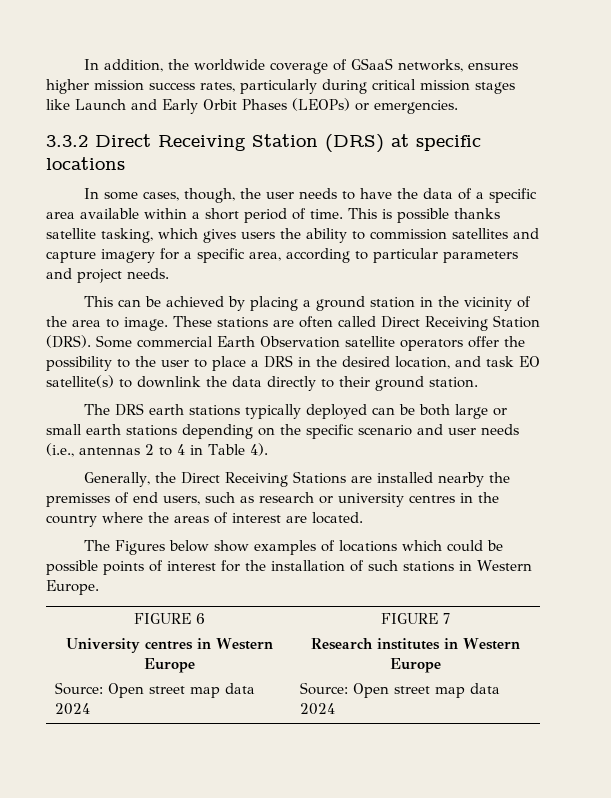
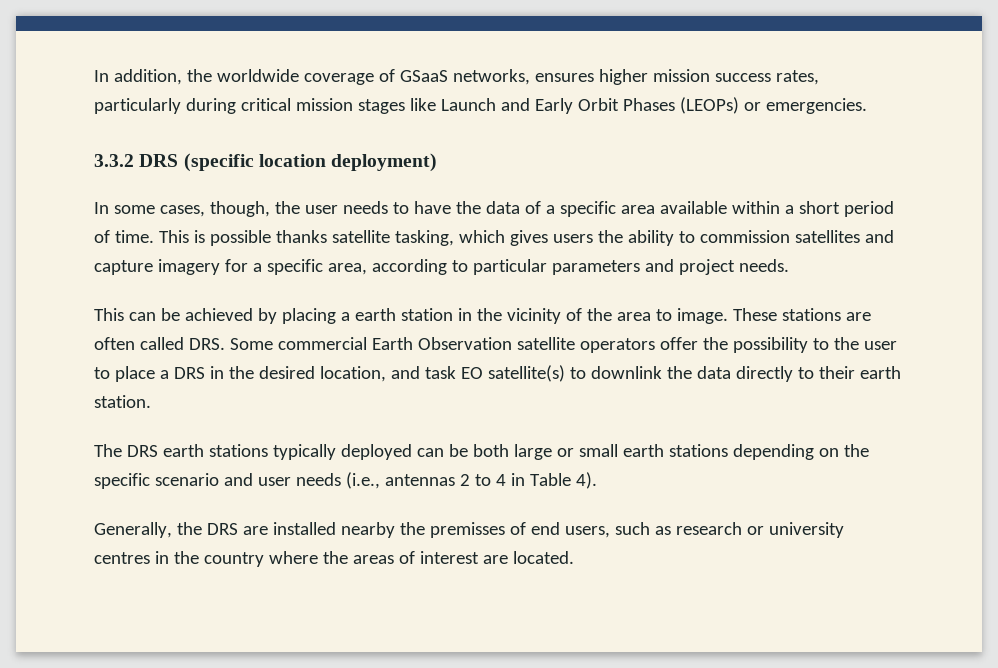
- 3.3.2 Direct Receiving Station (DRS) at specific locations
+ 3.3.2 DRS (specific location deployment)
- This can be achieved by placing a ground station in the vicinity of the area to image.
+ This can be achieved by placing a earth station in the vicinity of the area to image.
- These stations are often called Direct Receiving Station (DRS). Some commercial Earth Observation satellite operators offer the possibility to the user to place a DRS in the desired location, and task EO satellite(s) to downlink the data directly to their ground station.
+ These stations are often called DRS. Some commercial Earth Observation satellite operators offer the possibility to the user to place a DRS in the desired location, and task EO satellite(s) to downlink the data directly to their earth station.
- Generally, the Direct Receiving Stations are installed nearby the premisses of end users, such as research or university centres in the country where the areas of interest are located.
+ Generally, the DRS are installed nearby the premisses of end users, such as research or university centres in the country where the areas of interest are located.
- The Figures below show examples of locations which could be possible points of interest for the installation of such stations in Western Europe.
- FIGURE 6
- University centres in Western Europe
- Source: Open street map data 2024 | FIGURE 7
- Research institutes in Western Europe
- Source: Open street map data 2024

